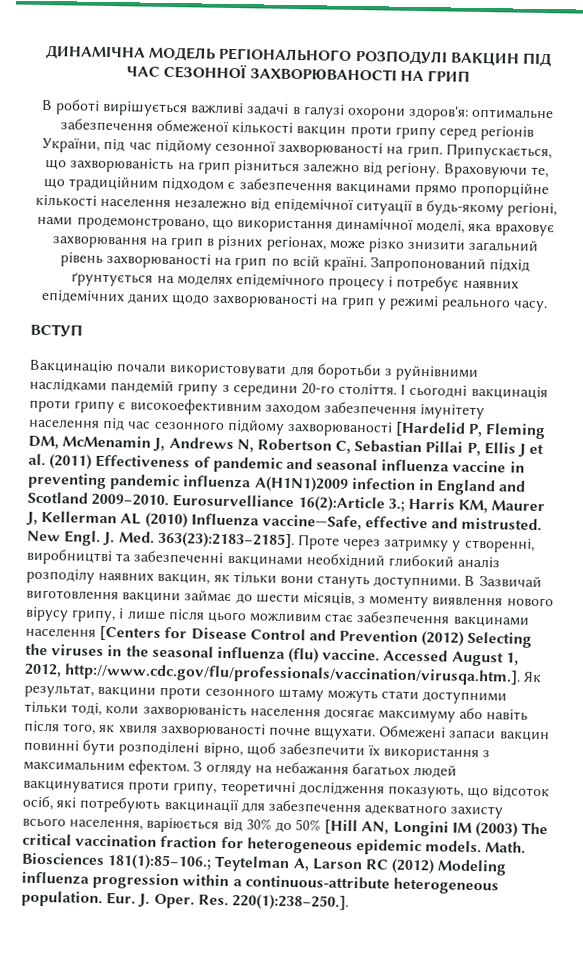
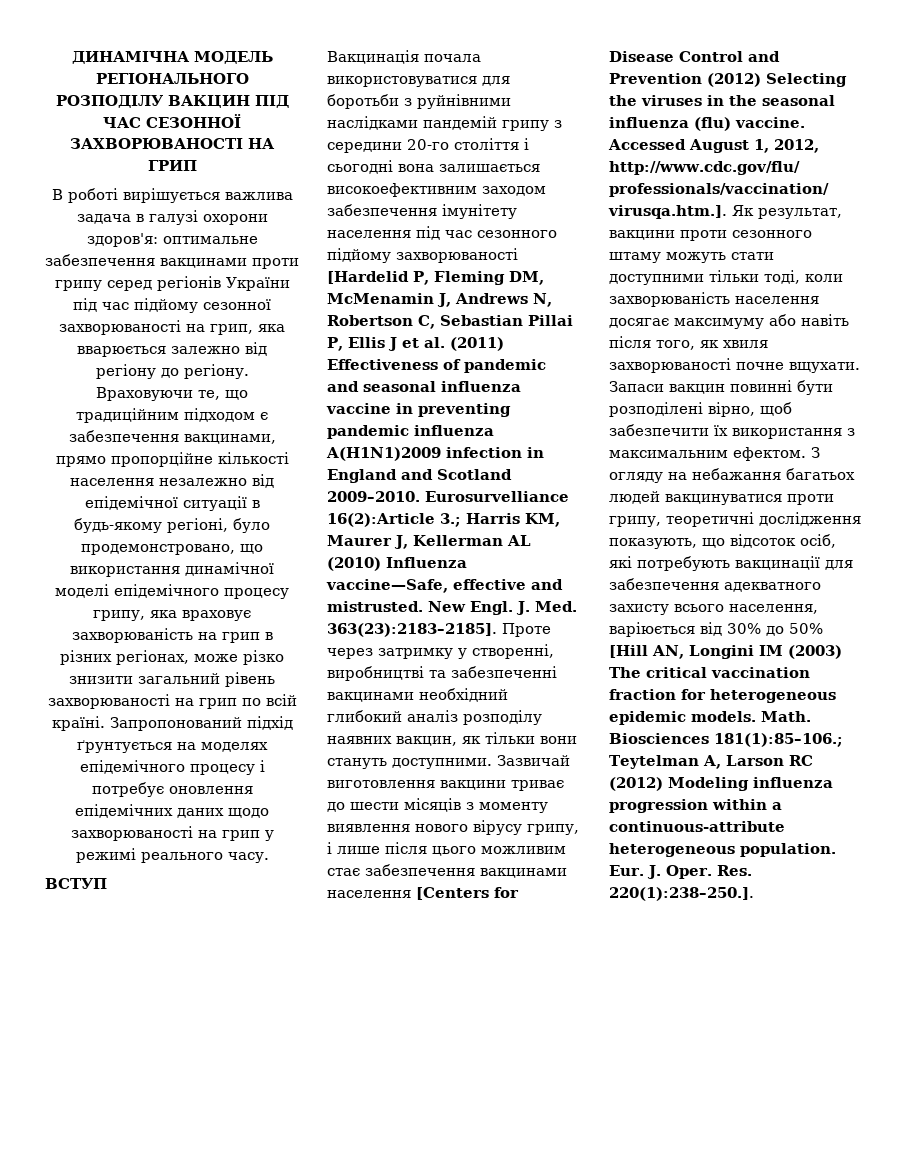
- ДИНАМІЧНА МОДЕЛЬ РЕГІОНАЛЬНОГО РОЗПОДУЛІ ВАКЦИН ПІД ЧАС СЕЗОННОЇ ЗАХВОРЮВАНОСТІ НА ГРИП
+ ДИНАМІЧНА МОДЕЛЬ РЕГІОНАЛЬНОГО РОЗПОДІЛУ ВАКЦИН ПІД ЧАС СЕЗОННОЇ ЗАХВОРЮВАНОСТІ НА ГРИП
- В роботі вирішується важливі задачі в галузі охорони здоров'я: оптимальне забезпечення обмеженої кількості вакцин проти грипу серед регіонів України, під час підйому сезонної захворюваності на грип. Припускається, що захворюваність на грип різниться залежно від регіону.
+ В роботі вирішується важлива задача в галузі охорони здоров'я: оптимальне забезпечення вакцинами проти грипу серед регіонів України під час підйому сезонної захворюваності на грип, яка вварюється залежно від регіону до регіону.
- Враховуючи те, що традиційним підходом є забезпечення вакцинами прямо пропорційне кількості населення незалежно від епідемічної ситуації в будь-якому регіоні, нами продемонстровано, що використання динамічної моделі, яка враховує захворювання на грип в різних регіонах, може різко знизити загальний рівень захворюваності на грип по всій країні.
+ Враховуючи те, що традиційним підходом є забезпечення вакцинами, прямо пропорційне кількості населення незалежно від епідемічної ситуації в будь-якому регіоні, було продемонстровано, що використання динамічної моделі епідемічного процесу грипу, яка враховує захворюваність на грип в різних регіонах, може різко знизити загальний рівень захворюваності на грип по всій країні.
- Запропонований підхід ґрунтується на моделях епідемічного процесу і потребує наявних епідемічних даних щодо захворюваності на грип у режимі реального часу.
+ Запропонований підхід ґрунтується на моделях епідемічного процесу і потребує оновлення епідемічних даних щодо захворюваності на грип у режимі реального часу.
- Вакцинацію почали використовувати для боротьби з руйнівними наслідками пандемій грипу з середини 20-го століття. І сьогодні вакцинація проти грипу є високоефективним заходом забезпечення імунітету населення під час сезонного підйому захворюваності [Hardelid P, Fleming DM, McMenamin J, Andrews N, Robertson C, Sebastian Pillai P, Ellis J et al. (2011) Effectiveness of pandemic and seasonal influenza vaccine in preventing pandemic influenza A(H1N1)2009 infection in England and Scotland 2009–2010.
+ Вакцинація почала використовуватися для боротьби з руйнівними наслідками пандемій грипу з середини 20-го століття і сьогодні вона залишається високоефективним заходом забезпечення імунітету населення під час сезонного підйому захворюваності [Hardelid P, Fleming DM, McMenamin J, Andrews N, Robertson C, Sebastian Pillai P, Ellis J et al. (2011) Effectiveness of pandemic and seasonal influenza vaccine in preventing pandemic influenza A(H1N1)2009 infection in England and Scotland 2009–2010.
- В Зазвичай виготовлення вакцини займає до шести місяців, з моменту виявлення нового вірусу грипу, і лише після цього можливим стає забезпечення вакцинами населення [Centers for Disease Control and Prevention (2012) Selecting the viruses in the seasonal influenza (flu) vaccine.
+ Зазвичай виготовлення вакцини триває до шести місяців з моменту виявлення нового вірусу грипу, і лише після цього можливим стає забезпечення вакцинами населення [Centers for Disease Control and Prevention (2012) Selecting the viruses in the seasonal influenza (flu) vaccine.
- Обмежені запаси вакцин повинні бути розподілені вірно, щоб забезпечити їх використання з максимальним ефектом.
+ Запаси вакцин повинні бути розподілені вірно, щоб забезпечити їх використання з максимальним ефектом.

